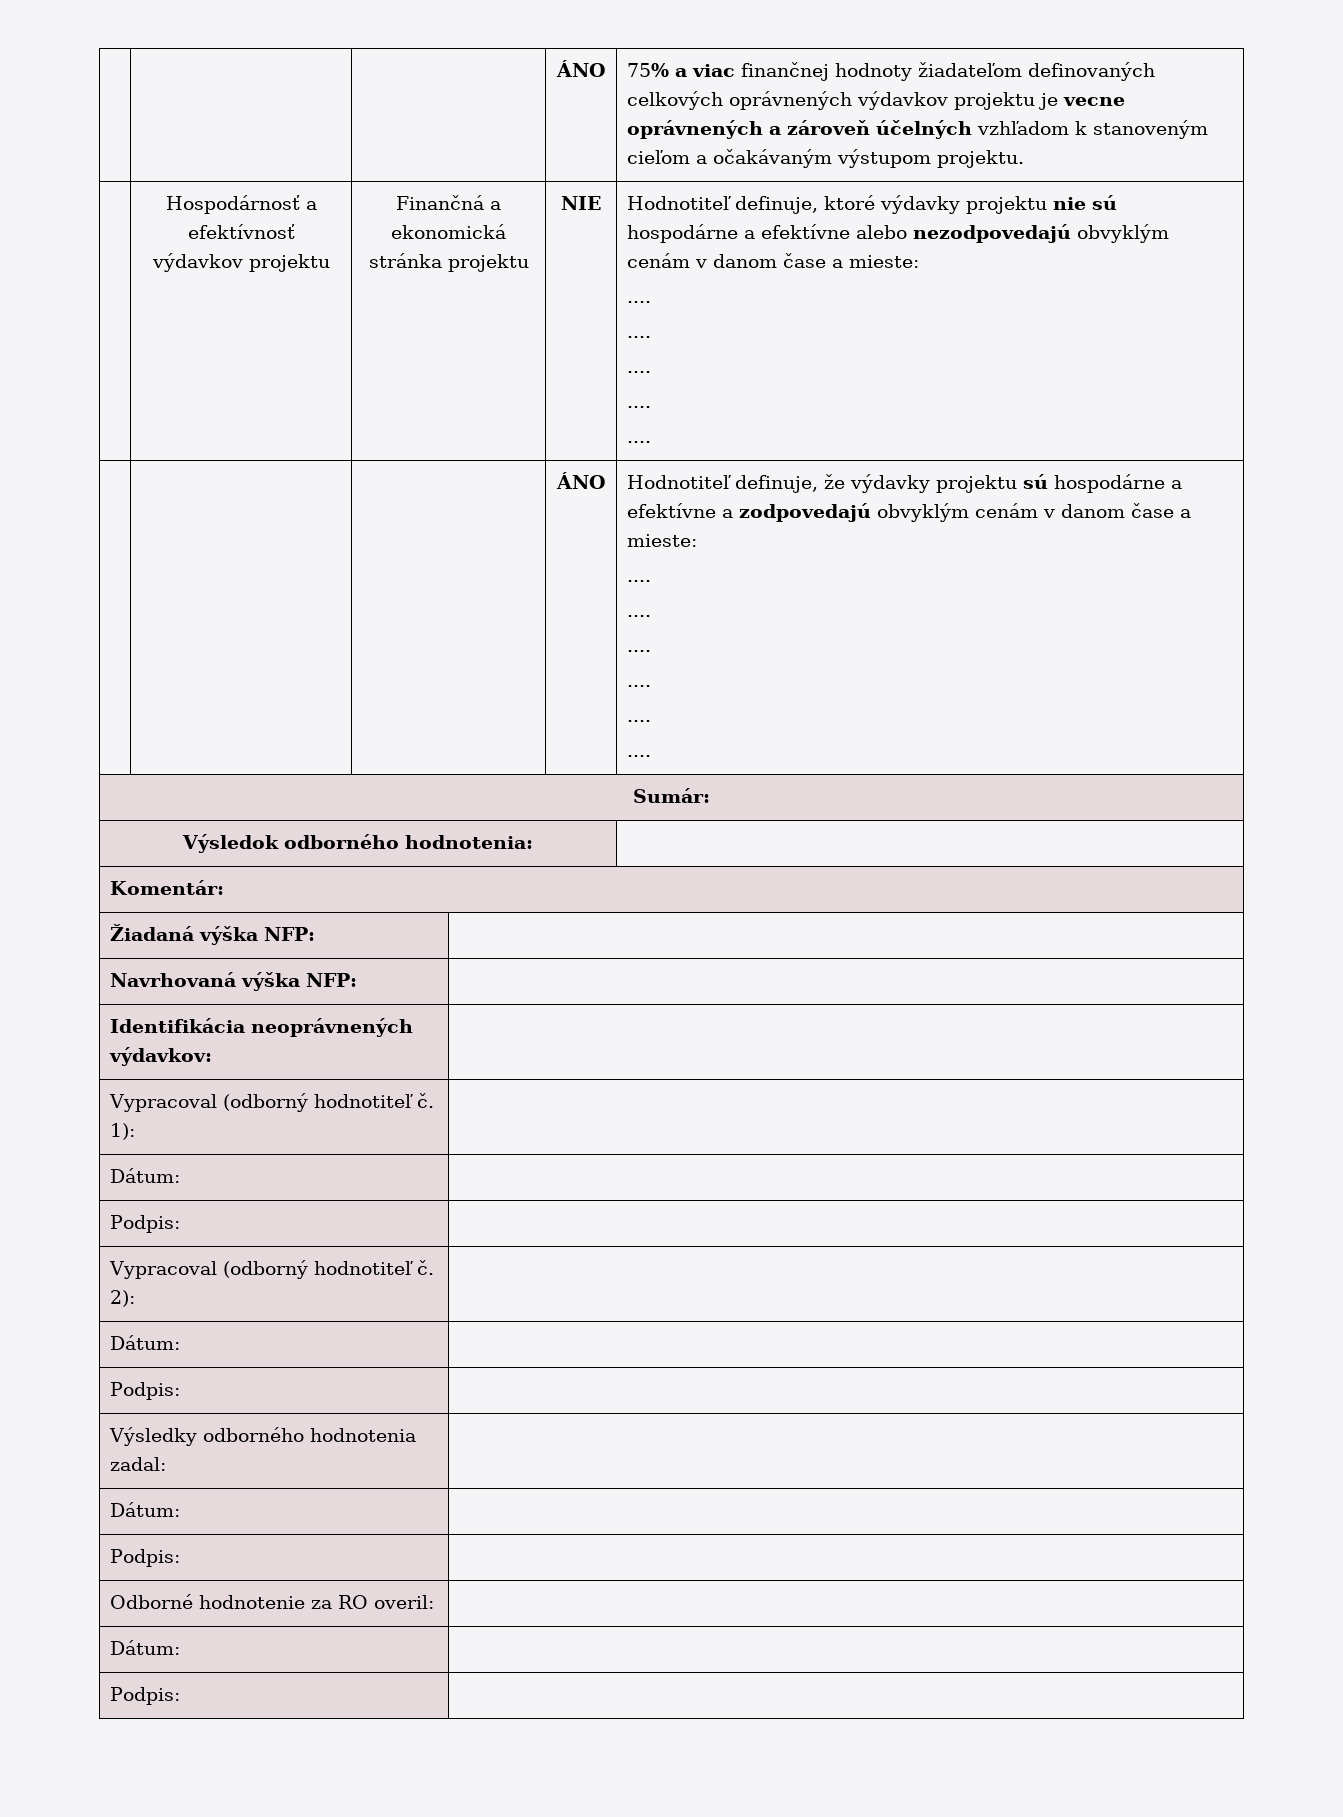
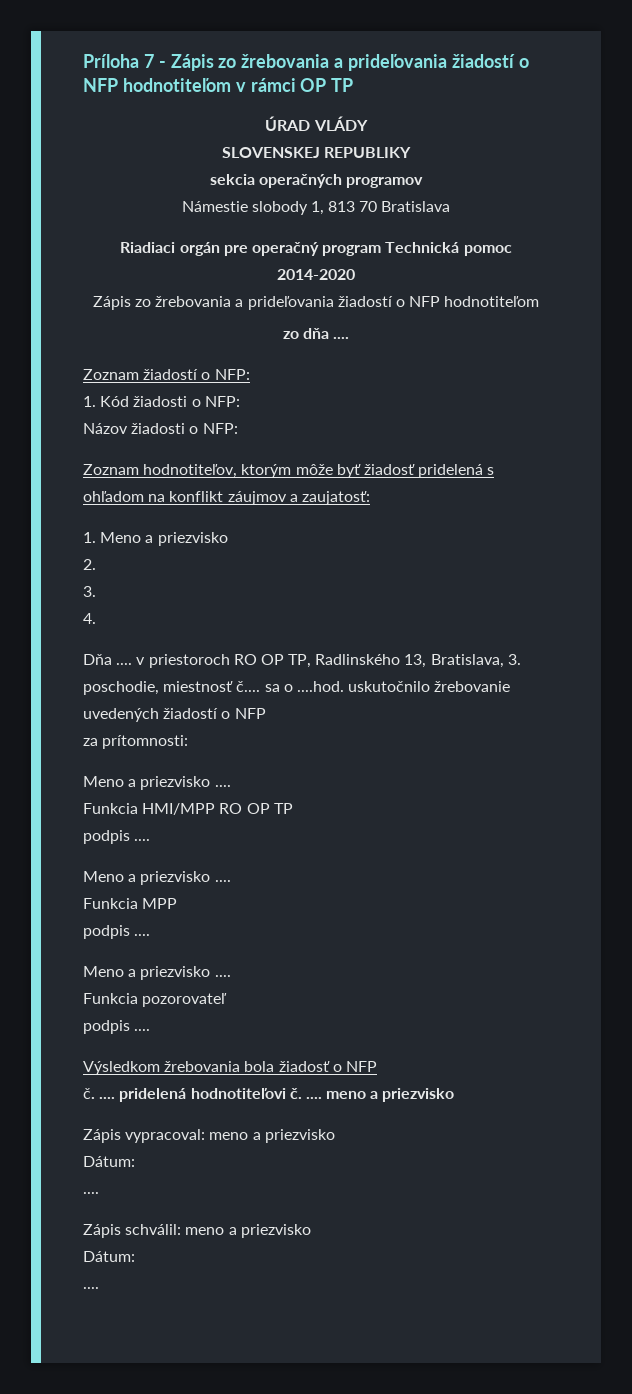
- | | | ÁNO | 75% a viac finančnej hodnoty žiadateľom definovaných celkových oprávnených výdavkov projektu je vecne oprávnených a zároveň účelných vzhľadom k stanoveným cieľom a očakávaným výstupom projektu.
- | Hospodárnosť a efektívnosť výdavkov projektu | Finančná a ekonomická stránka projektu | NIE | Hodnotiteľ definuje, ktoré výdavky projektu nie sú hospodárne a efektívne alebo nezodpovedajú obvyklým cenám v danom čase a mieste:
+ Príloha 7 - Zápis zo žrebovania a prideľovania žiadostí o NFP hodnotiteľom v rámci OP TP
+ ÚRAD VLÁDY
+ SLOVENSKEJ REPUBLIKY
+ sekcia operačných programov
+ Námestie slobody 1, 813 70 Bratislava
+ Riadiaci orgán pre operačný program Technická pomoc 2014-2020
+ Zápis zo žrebovania a prideľovania žiadostí o NFP hodnotiteľom
+ zo dňa ....
+ Zoznam žiadostí o NFP:
+ 1. Kód žiadosti o NFP:
+ Názov žiadosti o NFP:
+ Zoznam hodnotiteľov, ktorým môže byť žiadosť pridelená s ohľadom na konflikt záujmov a zaujatosť:
+ 1. Meno a priezvisko
+ 2.
+ 3.
+ 4.
+ Dňa .... v priestoroch RO OP TP, Radlinského 13, Bratislava, 3. poschodie, miestnosť č.... sa o ....hod. uskutočnilo žrebovanie uvedených žiadostí o NFP
+ za prítomnosti:
+ Meno a priezvisko ....
+ Funkcia HMI/MPP RO OP TP
+ podpis ....
+ Meno a priezvisko ....
+ Funkcia MPP
+ podpis ....
+ Meno a priezvisko ....
+ Funkcia pozorovateľ
+ podpis ....
+ Výsledkom žrebovania bola žiadosť o NFP
+ č. .... pridelená hodnotiteľovi č. .... meno a priezvisko
+ Zápis vypracoval: meno a priezvisko
+ Dátum:
  ....
+ Zápis schválil: meno a priezvisko
+ Dátum:
  ....
- ....
- ....
- ....
- | | | ÁNO | Hodnotiteľ definuje, že výdavky projektu sú hospodárne a efektívne a zodpovedajú obvyklým cenám v danom čase a mieste:
- ....
- ....
- ....
- ....
- ....
- ....
- Sumár:
- Výsledok odborného hodnotenia: |
- Komentár:
- Žiadaná výška NFP: |
- Navrhovaná výška NFP: |
- Identifikácia neoprávnených výdavkov: |
- Vypracoval (odborný hodnotiteľ č. 1): |
- Dátum: |
- Podpis: |
- Vypracoval (odborný hodnotiteľ č. 2): |
- Dátum: |
- Podpis: |
- Výsledky odborného hodnotenia zadal: |
- Dátum: |
- Podpis: |
- Odborné hodnotenie za RO overil: |
- Dátum: |
- Podpis: |

